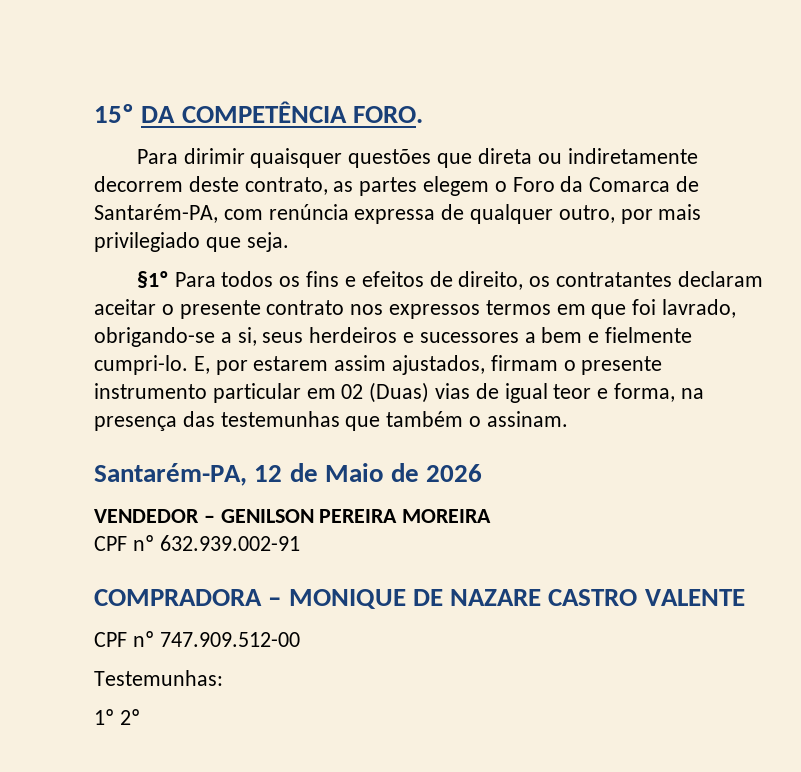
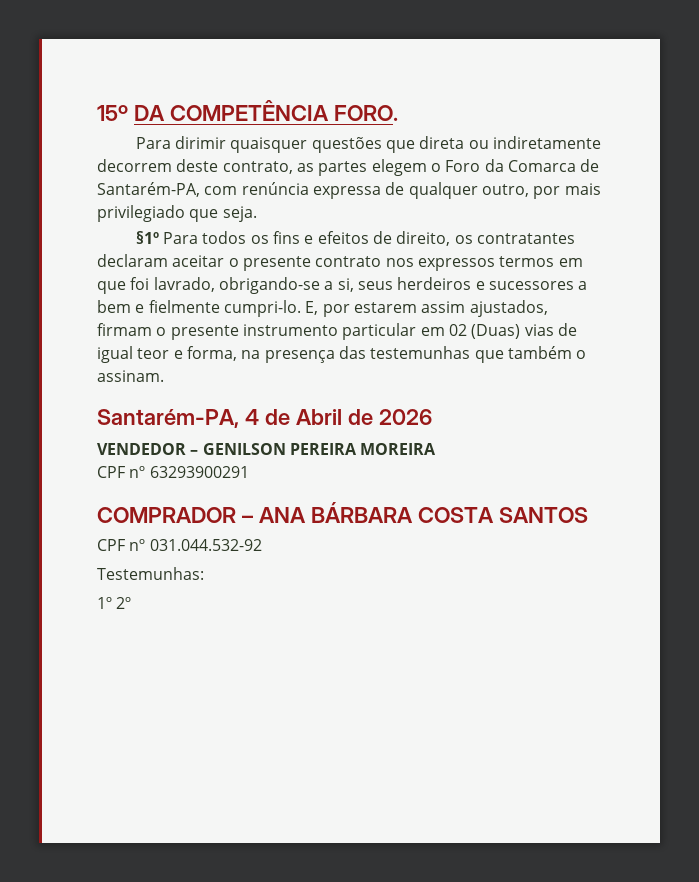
- Santarém-PA, 12 de Maio de 2026
+ Santarém-PA, 4 de Abril de 2026
- CPF nº 632.939.002-91
- COMPRADORA – MONIQUE DE NAZARE CASTRO VALENTE
- CPF nº 747.909.512-00
+ CPF nº 63293900291
+ COMPRADOR – ANA BÁRBARA COSTA SANTOS
+ CPF nº 031.044.532-92

